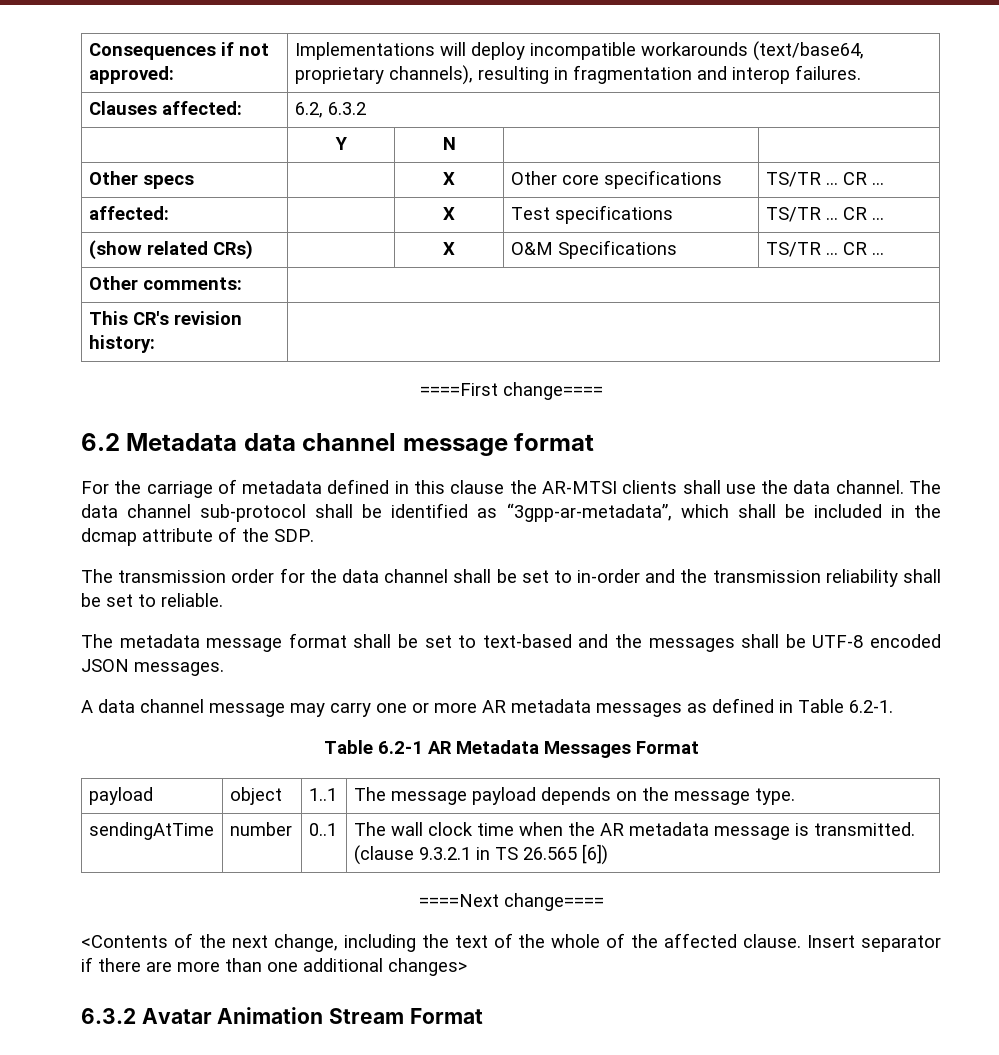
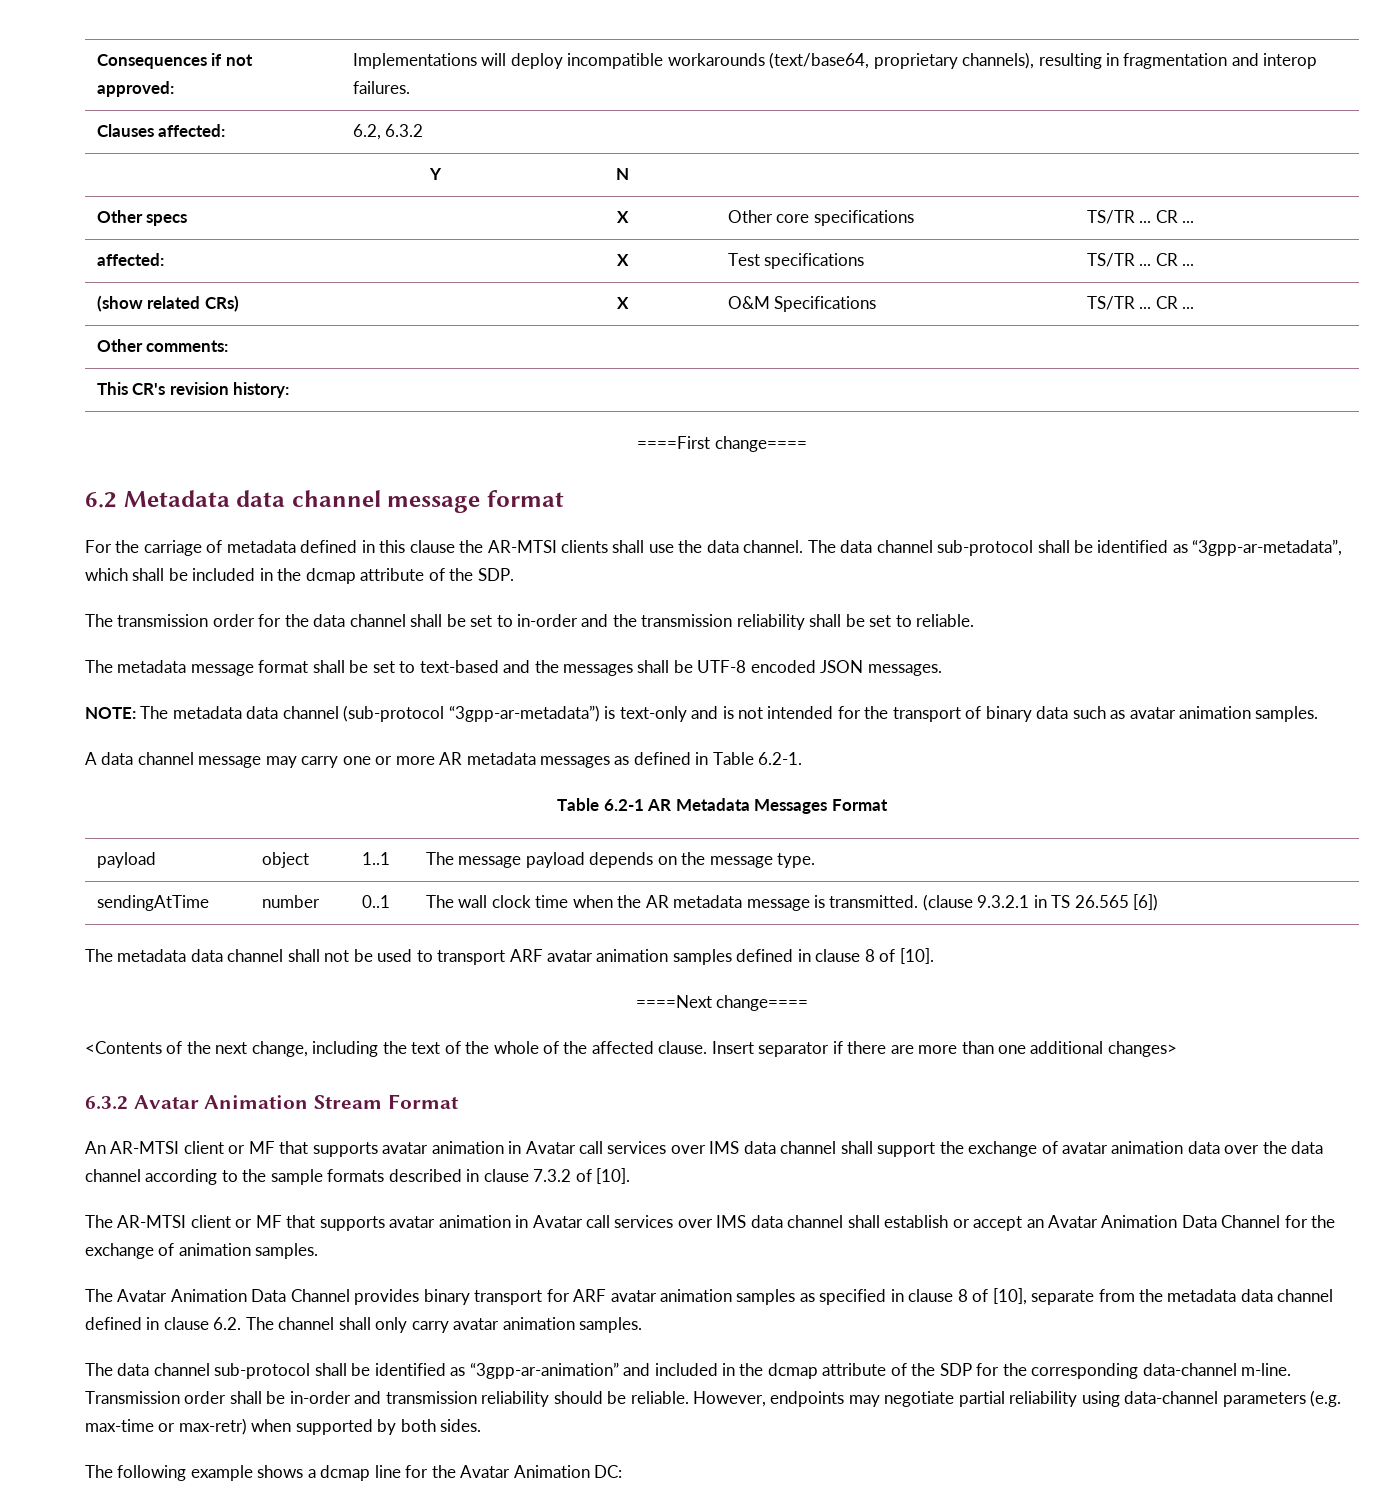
+ NOTE: The metadata data channel (sub-protocol “3gpp-ar-metadata”) is text-only and is not intended for the transport of binary data such as avatar animation samples.
+ The metadata data channel shall not be used to transport ARF avatar animation samples defined in clause 8 of [10].
+ An AR-MTSI client or MF that supports avatar animation in Avatar call services over IMS data channel shall support the exchange of avatar animation data over the data channel according to the sample formats described in clause 7.3.2 of [10].
+ The AR-MTSI client or MF that supports avatar animation in Avatar call services over IMS data channel shall establish or accept an Avatar Animation Data Channel for the exchange of animation samples.
+ The Avatar Animation Data Channel provides binary transport for ARF avatar animation samples as specified in clause 8 of [10], separate from the metadata data channel defined in clause 6.2. The channel shall only carry avatar animation samples.
+ The data channel sub-protocol shall be identified as “3gpp-ar-animation” and included in the dcmap attribute of the SDP for the corresponding data-channel m-line. Transmission order shall be in-order and transmission reliability should be reliable. However, endpoints may negotiate partial reliability using data-channel parameters (e.g. max-time or max-retr) when supported by both sides.
+ The following example shows a dcmap line for the Avatar Animation DC:

